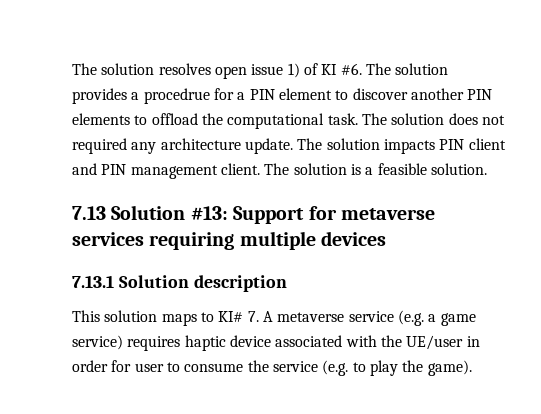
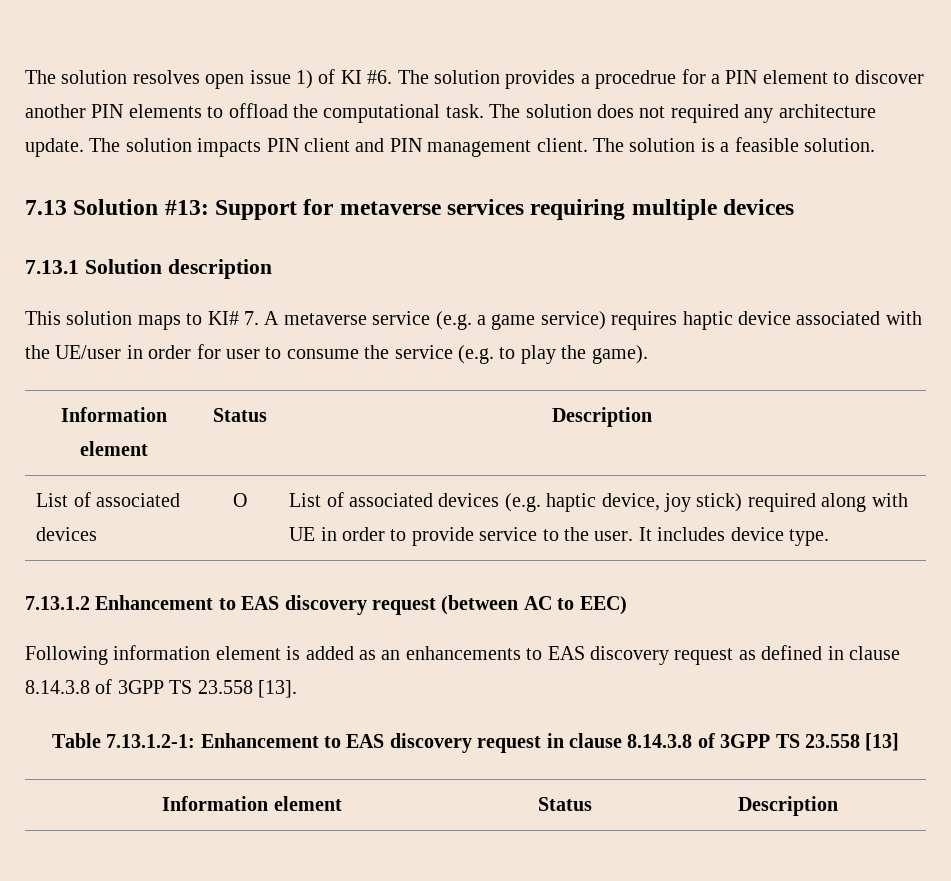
  This solution maps to KI# 7. A metaverse service (e.g. a game service) requires haptic device associated with the UE/user in order for user to consume the service (e.g. to play the game).
+ Information element | Status | Description
+ List of associated devices | O | List of associated devices (e.g. haptic device, joy stick) required along with UE in order to provide service to the user. It includes device type.
+ 7.13.1.2 Enhancement to EAS discovery request (between AC to EEC)
+ Following information element is added as an enhancements to EAS discovery request as defined in clause 8.14.3.8 of 3GPP TS 23.558 [13].
+ Table 7.13.1.2-1: Enhancement to EAS discovery request in clause 8.14.3.8 of 3GPP TS 23.558 [13]
+ Information element | Status | Description

